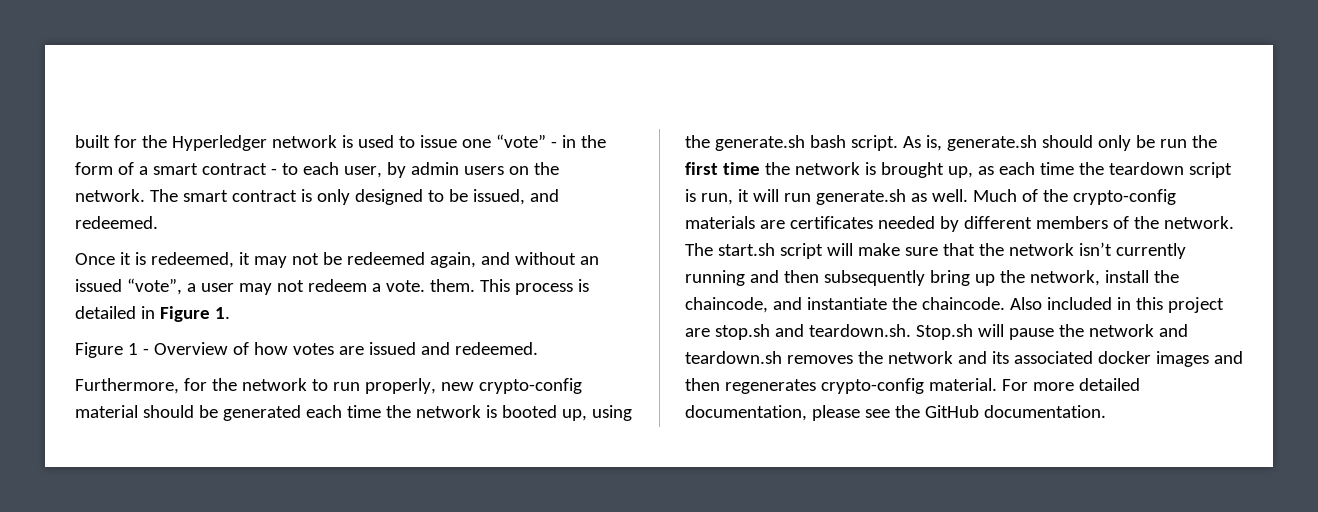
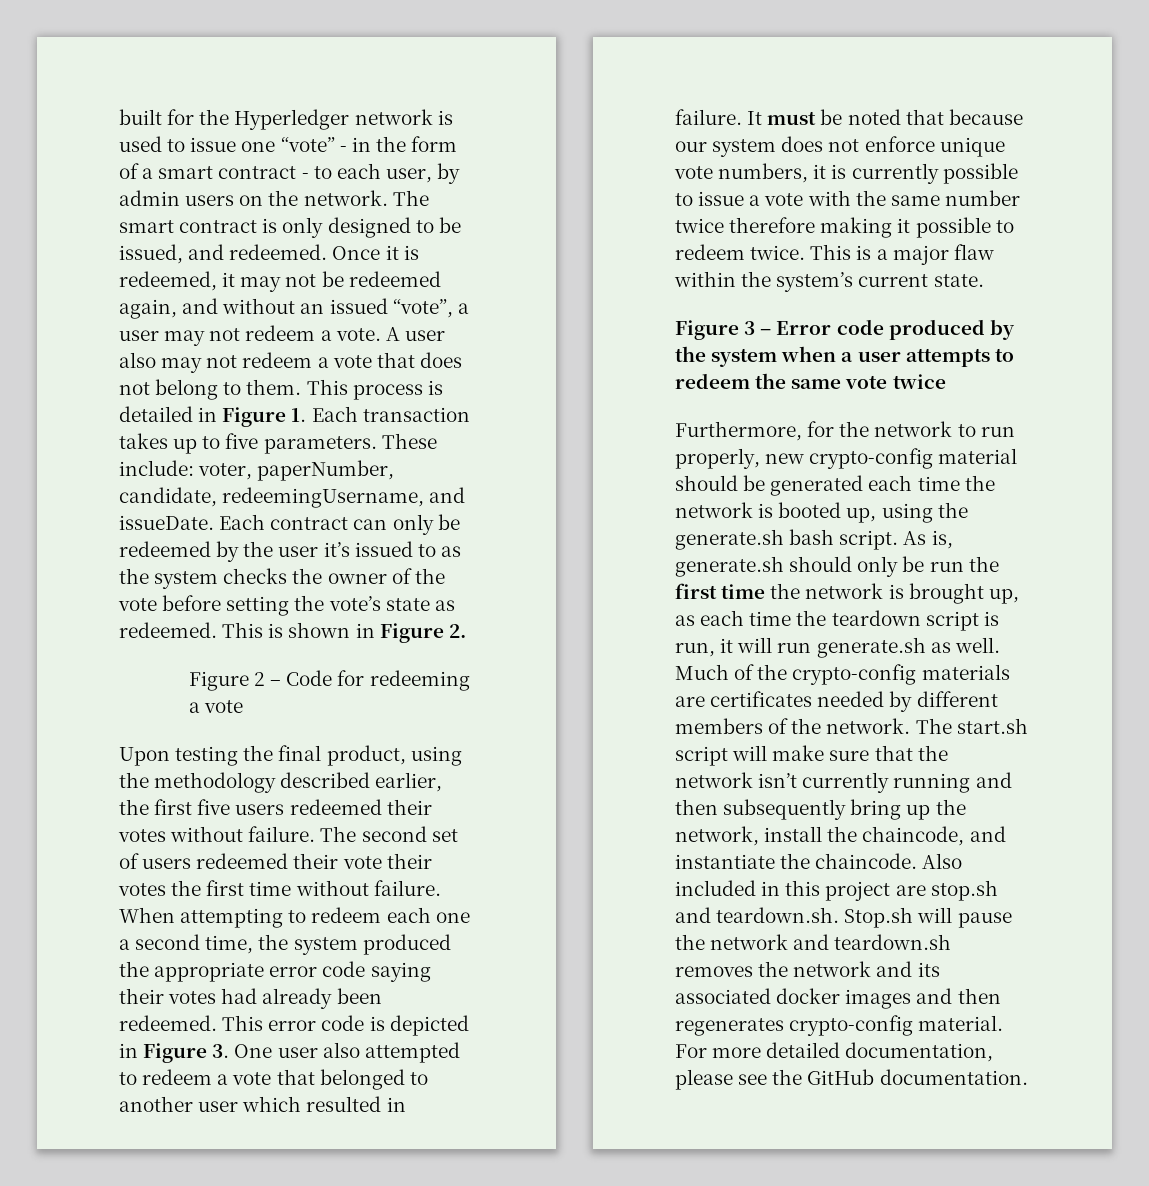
- The smart contract is only designed to be issued, and redeemed.
- Once it is redeemed, it may not be redeemed again, and without an issued “vote”, a user may not redeem a vote. them.
+ The smart contract is only designed to be issued, and redeemed. Once it is redeemed, it may not be redeemed again, and without an issued “vote”, a user may not redeem a vote. A user also may not redeem a vote that does not belong to them.
- This process is detailed in Figure 1.
- Figure 1 - Overview of how votes are issued and redeemed.
+ This process is detailed in Figure 1. Each transaction takes up to five parameters. These include: voter, paperNumber, candidate, redeemingUsername, and issueDate. Each contract can only be redeemed by the user it’s issued to as the system checks the owner of the vote before setting the vote’s state as redeemed. This is shown in Figure 2.
+ Figure 2 – Code for redeeming a vote
+ Upon testing the final product, using the methodology described earlier, the first five users redeemed their votes without failure. The second set of users redeemed their vote their votes the first time without failure. When attempting to redeem each one a second time, the system produced the appropriate error code saying their votes had already been redeemed. This error code is depicted in Figure 3. One user also attempted to redeem a vote that belonged to another user which resulted in failure. It must be noted that because our system does not enforce unique vote numbers, it is currently possible to issue a vote with the same number twice therefore making it possible to redeem twice. This is a major flaw within the system’s current state.
+ Figure 3 – Error code produced by the system when a user attempts to redeem the same vote twice

